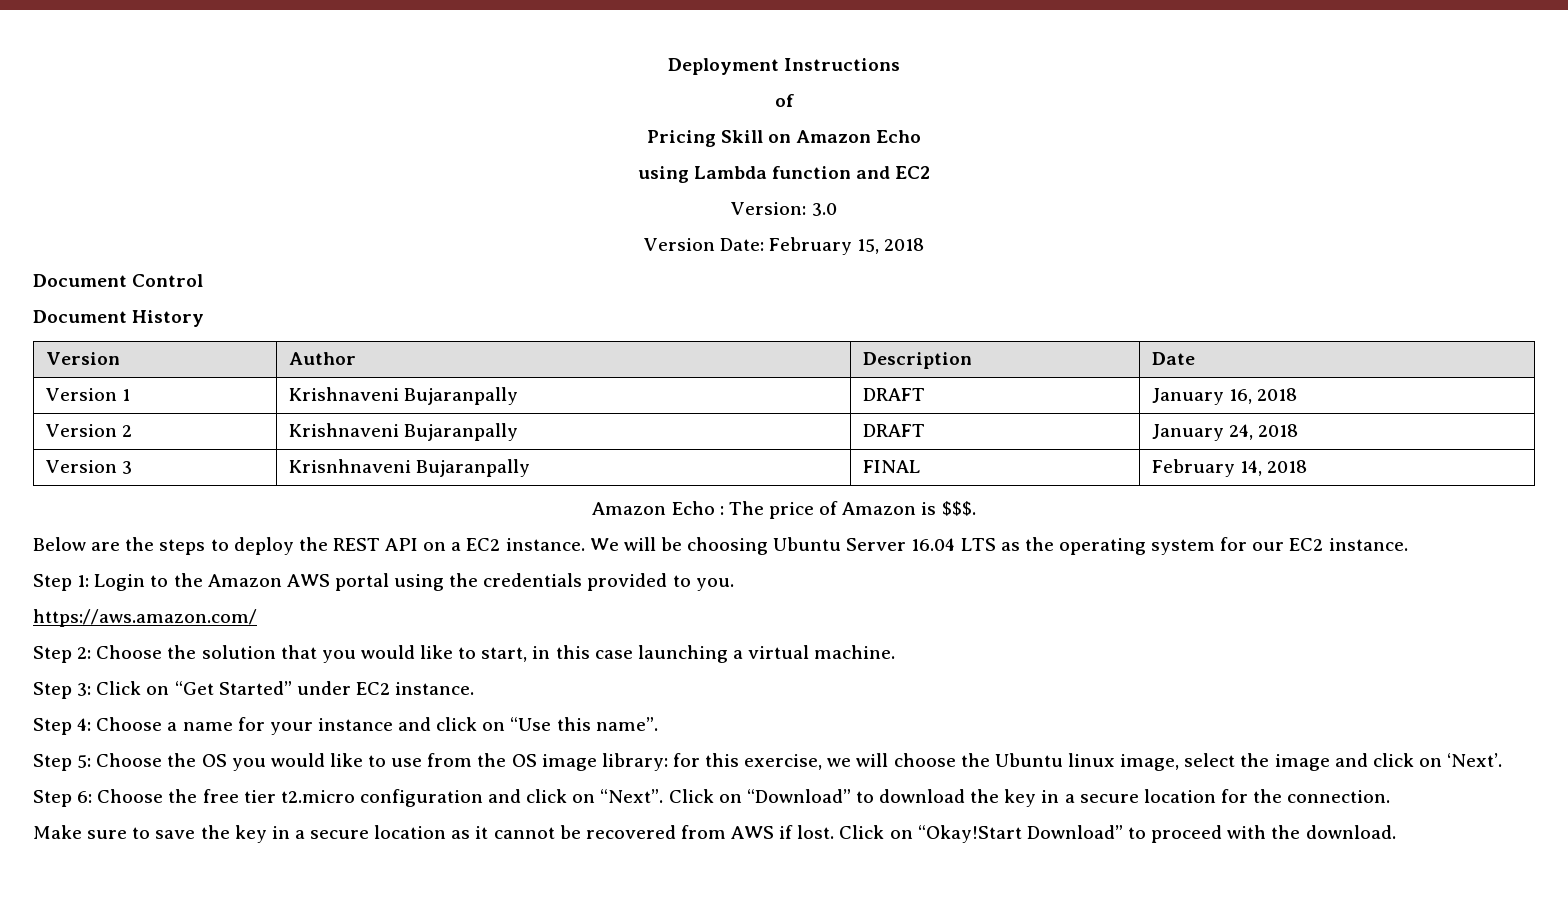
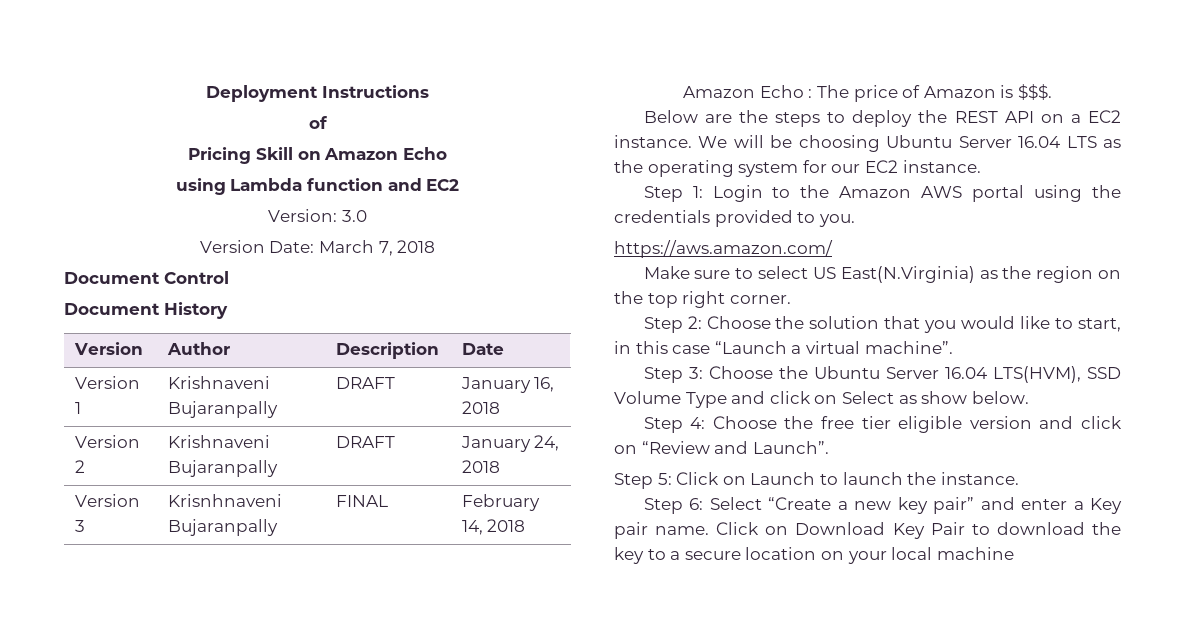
- Version Date: February 15, 2018
+ Version Date: March 7, 2018
+ Make sure to select US East(N.Virginia) as the region on the top right corner.
- Step 2: Choose the solution that you would like to start, in this case launching a virtual machine.
+ Step 2: Choose the solution that you would like to start, in this case “Launch a virtual machine”.
- Step 3: Click on “Get Started” under EC2 instance.
- Step 4: Choose a name for your instance and click on “Use this name”.
- Step 5: Choose the OS you would like to use from the OS image library: for this exercise, we will choose the Ubuntu linux image, select the image and click on ‘Next’.
- Step 6: Choose the free tier t2.micro configuration and click on “Next”. Click on “Download” to download the key in a secure location for the connection.
- Make sure to save the key in a secure location as it cannot be recovered from AWS if lost. Click on “Okay!Start Download” to proceed with the download.
+ Step 3: Choose the Ubuntu Server 16.04 LTS(HVM), SSD Volume Type and click on Select as show below.
+ Step 4: Choose the free tier eligible version and click on “Review and Launch”.
+ Step 5: Click on Launch to launch the instance.
+ Step 6: Select “Create a new key pair” and enter a Key pair name. Click on Download Key Pair to download the key to a secure location on your local machine

